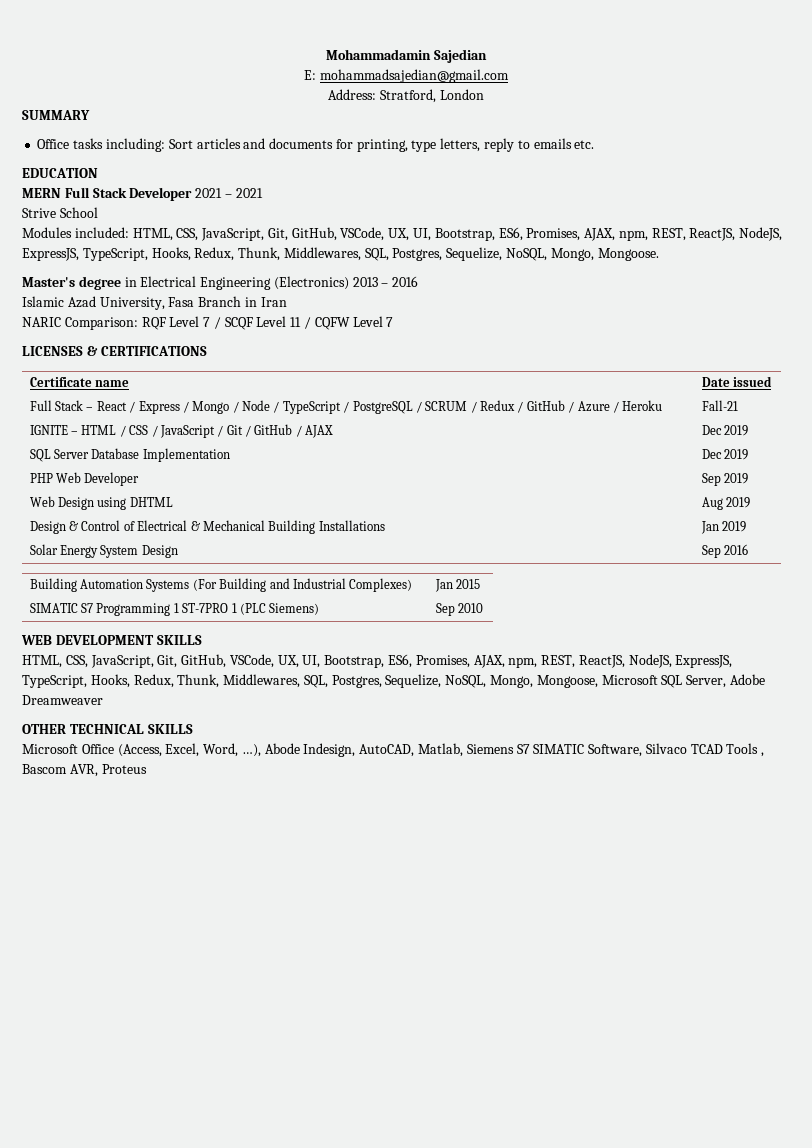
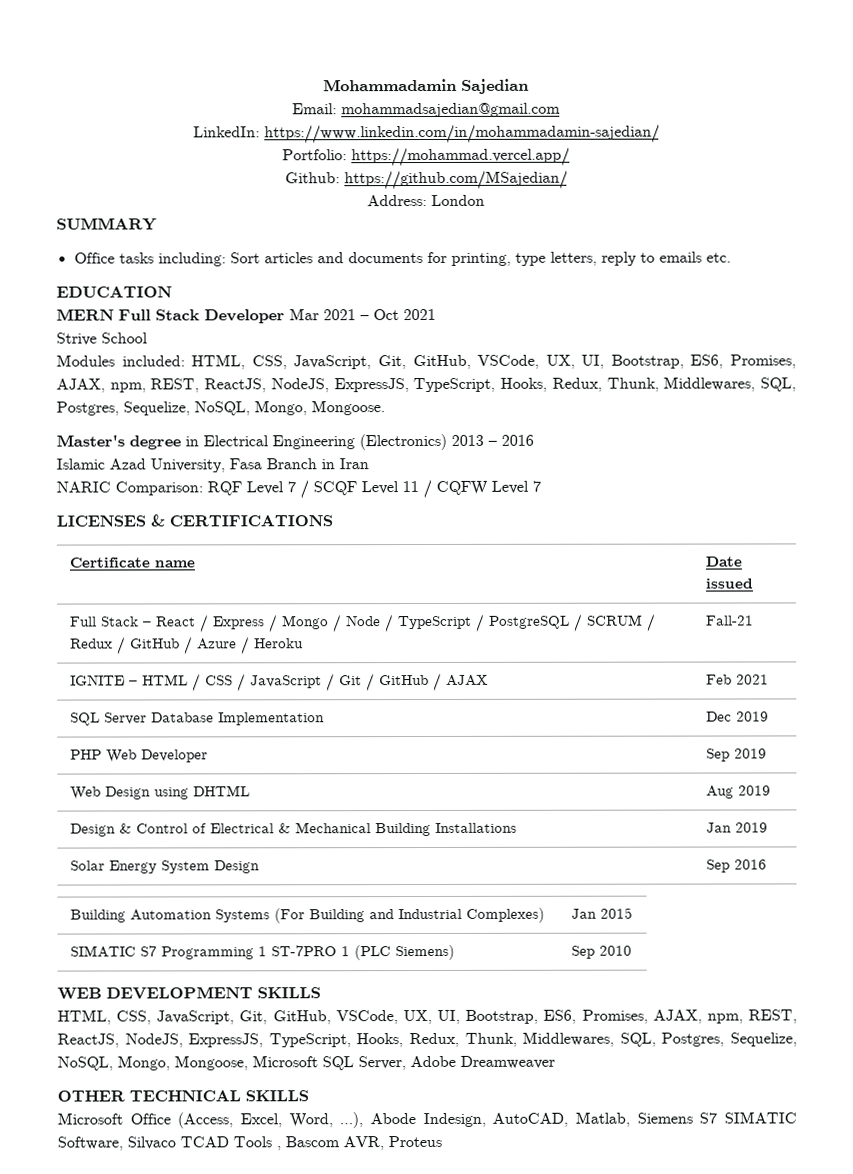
- E: mohammadsajedian@gmail.com
+ Email: mohammadsajedian@gmail.com
+ LinkedIn: https://www.linkedin.com/in/mohammadamin-sajedian/
+ Portfolio: https://mohammad.vercel.app/
+ Github: https://github.com/MSajedian/
- Address: Stratford, London
+ Address: London
- MERN Full Stack Developer 2021 – 2021
+ MERN Full Stack Developer Mar 2021 – Oct 2021
- IGNITE – HTML / CSS / JavaScript / Git / GitHub / AJAX | Dec 2019
+ IGNITE – HTML / CSS / JavaScript / Git / GitHub / AJAX | Feb 2021

